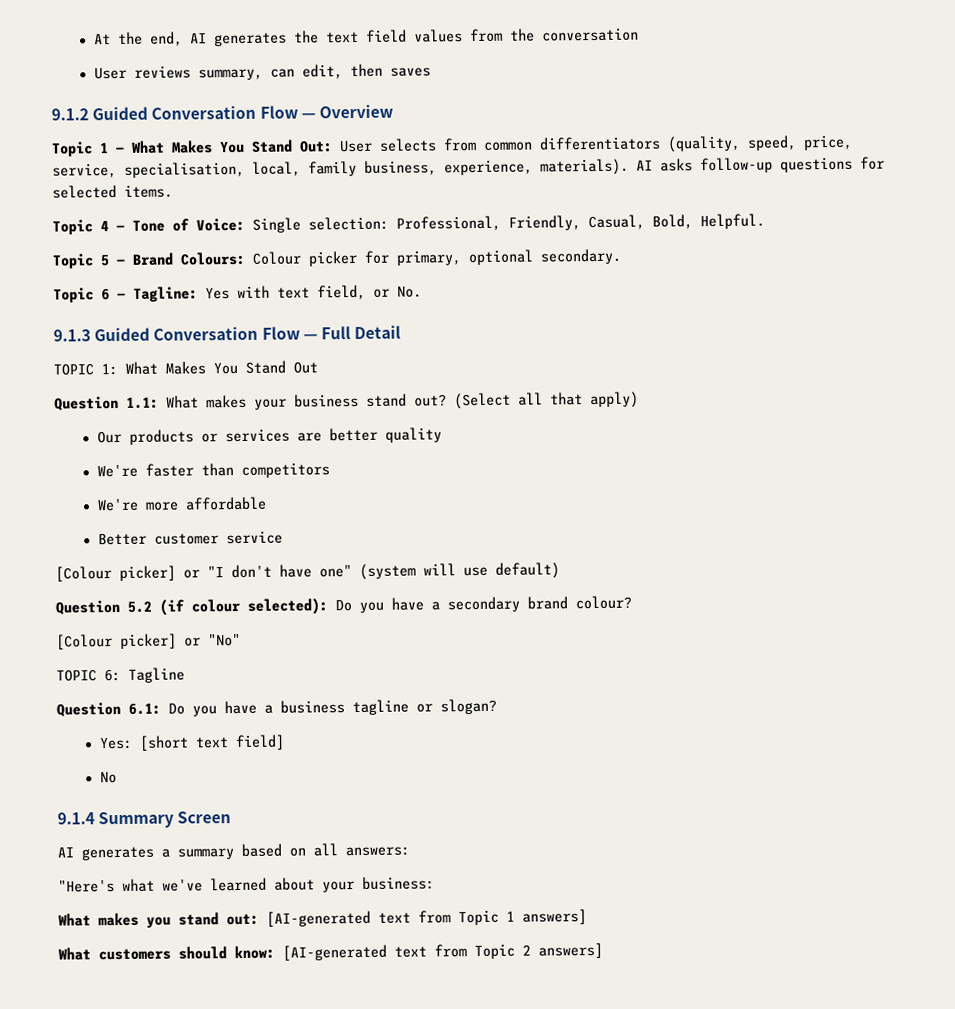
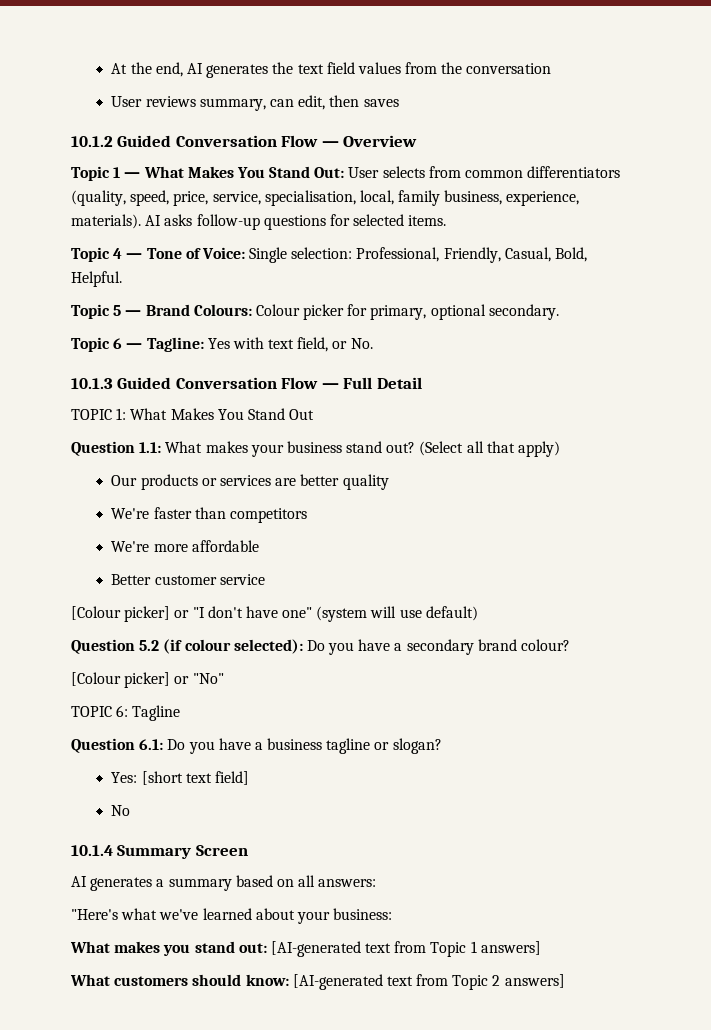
- 9.1.2 Guided Conversation Flow — Overview
+ 10.1.2 Guided Conversation Flow — Overview
- 9.1.3 Guided Conversation Flow — Full Detail
+ 10.1.3 Guided Conversation Flow — Full Detail
- 9.1.4 Summary Screen
+ 10.1.4 Summary Screen

